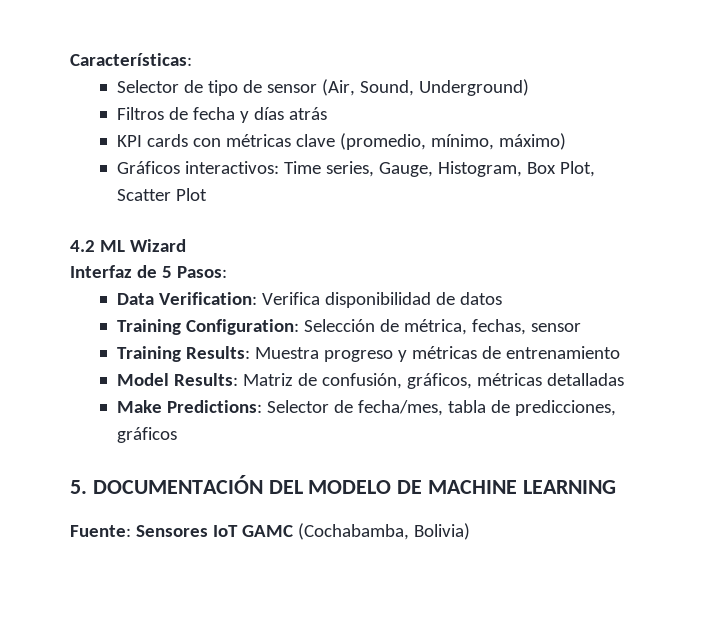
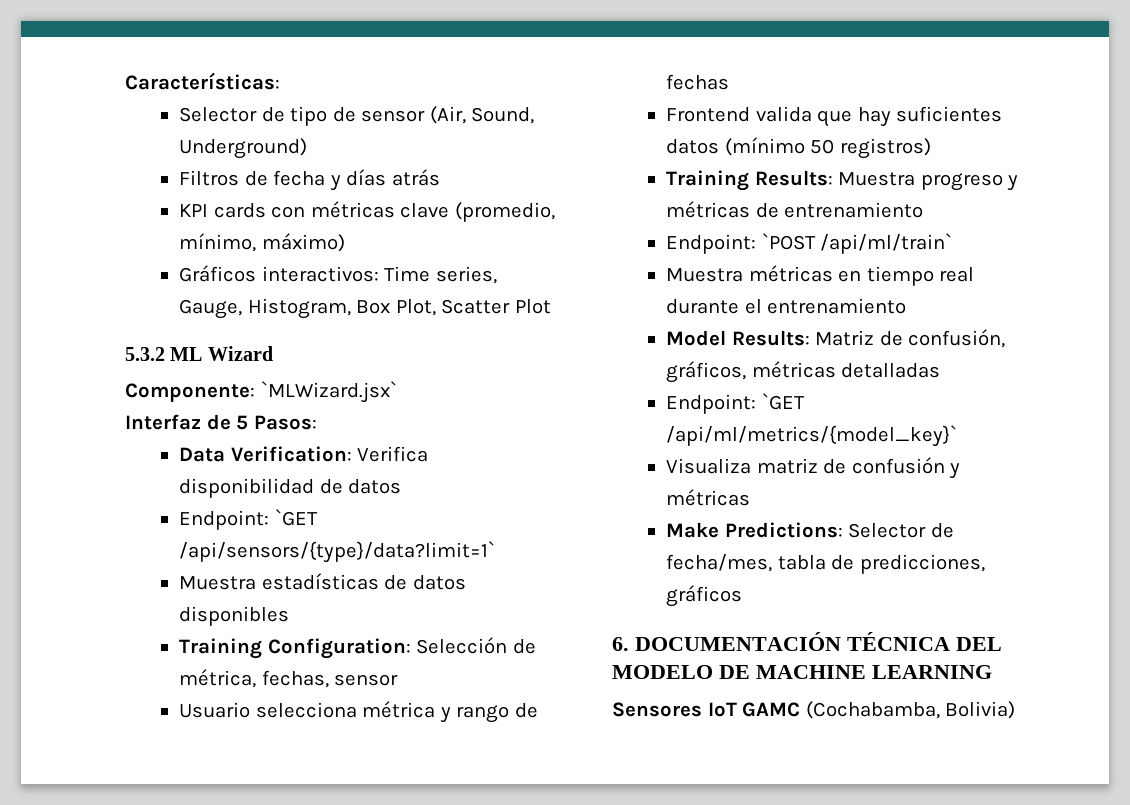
- 4.2 ML Wizard
+ 5.3.2 ML Wizard
+ Componente: `MLWizard.jsx`
+ Endpoint: `GET /api/sensors/{type}/data?limit=1`
+ Muestra estadísticas de datos disponibles
+ Usuario selecciona métrica y rango de fechas
+ Frontend valida que hay suficientes datos (mínimo 50 registros)
+ Endpoint: `POST /api/ml/train`
+ Muestra métricas en tiempo real durante el entrenamiento
+ Endpoint: `GET /api/ml/metrics/{model_key}`
+ Visualiza matriz de confusión y métricas
- 5. DOCUMENTACIÓN DEL MODELO DE MACHINE LEARNING
+ 6. DOCUMENTACIÓN TÉCNICA DEL MODELO DE MACHINE LEARNING
- Fuente: Sensores IoT GAMC (Cochabamba, Bolivia)
+ Sensores IoT GAMC (Cochabamba, Bolivia)

